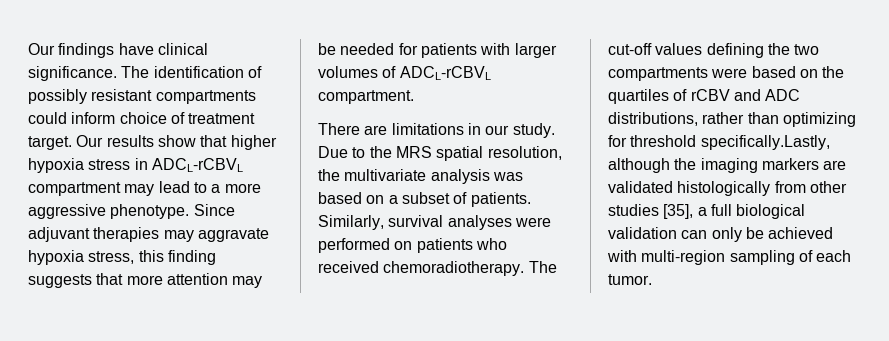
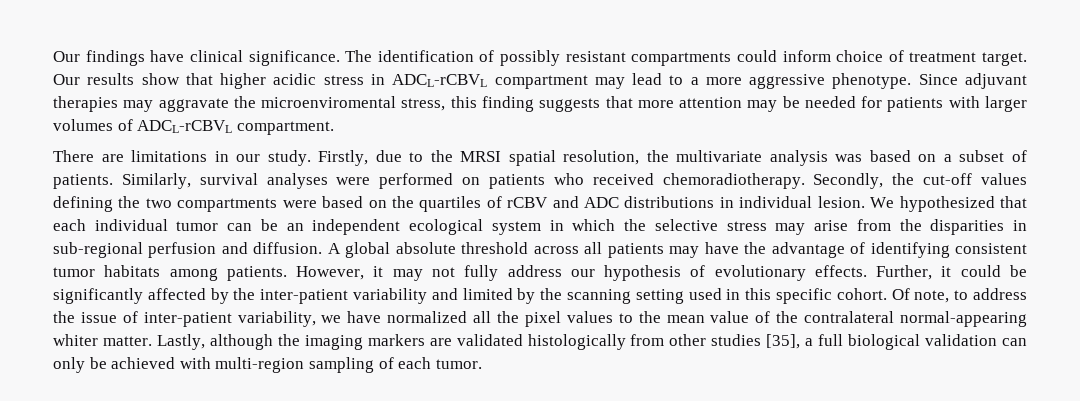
- Our results show that higher hypoxia stress in ADCL-rCBVL compartment may lead to a more aggressive phenotype.
+ Our results show that higher acidic stress in ADCL-rCBVL compartment may lead to a more aggressive phenotype.
- Since adjuvant therapies may aggravate hypoxia stress, this finding suggests that more attention may be needed for patients with larger volumes of ADCL-rCBVL compartment.
+ Since adjuvant therapies may aggravate the microenviromental stress, this finding suggests that more attention may be needed for patients with larger volumes of ADCL-rCBVL compartment.
- Due to the MRS spatial resolution, the multivariate analysis was based on a subset of patients.
+ Firstly, due to the MRSI spatial resolution, the multivariate analysis was based on a subset of patients.
- The cut-off values defining the two compartments were based on the quartiles of rCBV and ADC distributions, rather than optimizing for threshold specifically.Lastly, although the imaging markers are validated histologically from other studies [35], a full biological validation can only be achieved with multi-region sampling of each tumor.
+ Secondly, the cut-off values defining the two compartments were based on the quartiles of rCBV and ADC distributions in individual lesion. We hypothesized that each individual tumor can be an independent ecological system in which the selective stress may arise from the disparities in sub-regional perfusion and diffusion. A global absolute threshold across all patients may have the advantage of identifying consistent tumor habitats among patients. However, it may not fully address our hypothesis of evolutionary effects. Further, it could be significantly affected by the inter-patient variability and limited by the scanning setting used in this specific cohort. Of note, to address the issue of inter-patient variability, we have normalized all the pixel values to the mean value of the contralateral normal-appearing whiter matter. Lastly, although the imaging markers are validated histologically from other studies [35], a full biological validation can only be achieved with multi-region sampling of each tumor.

